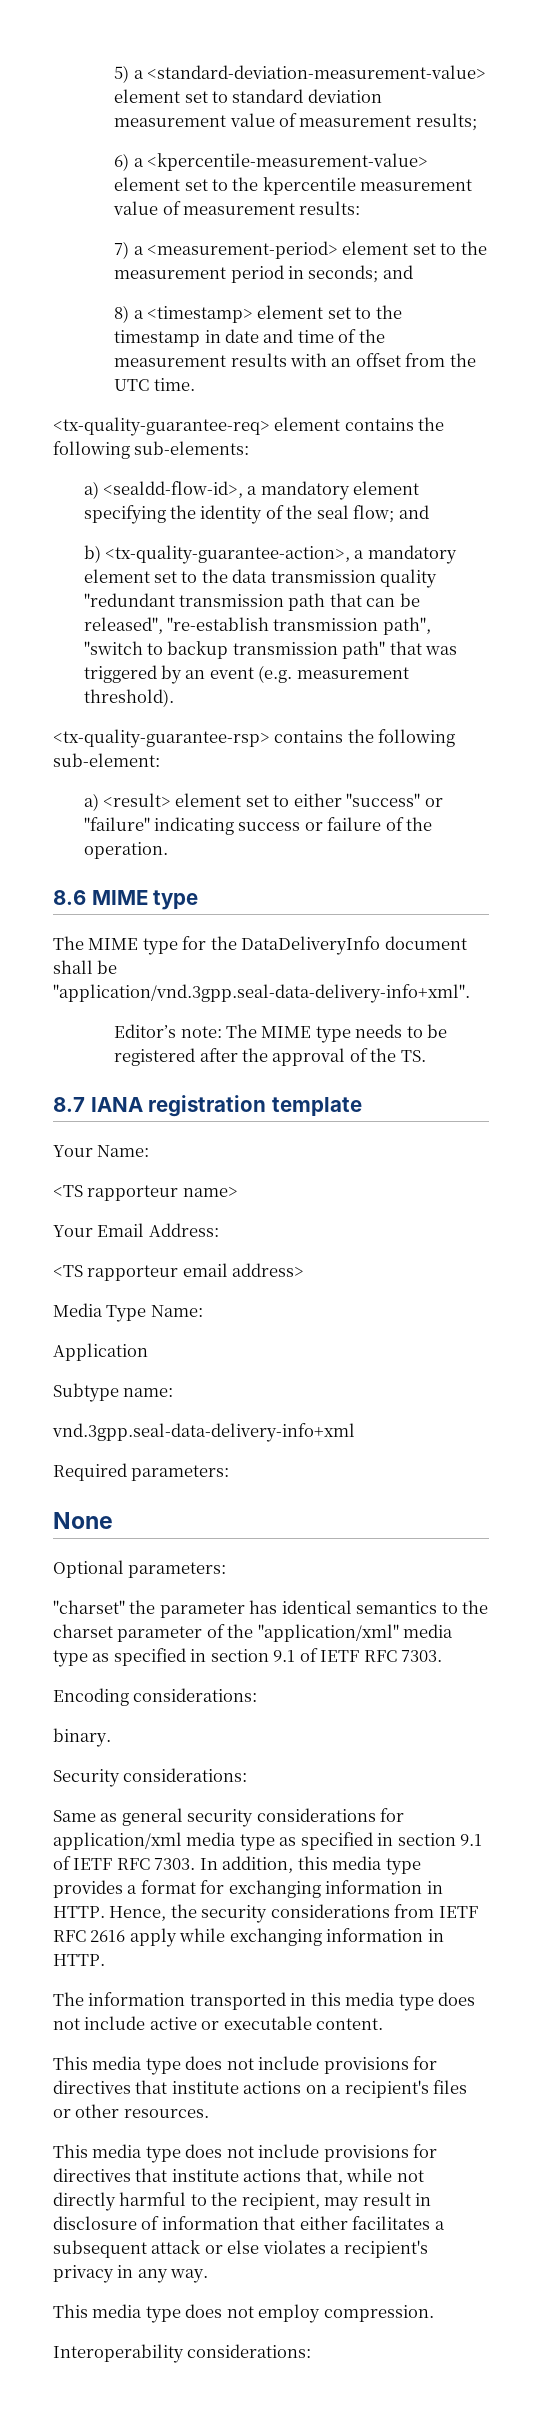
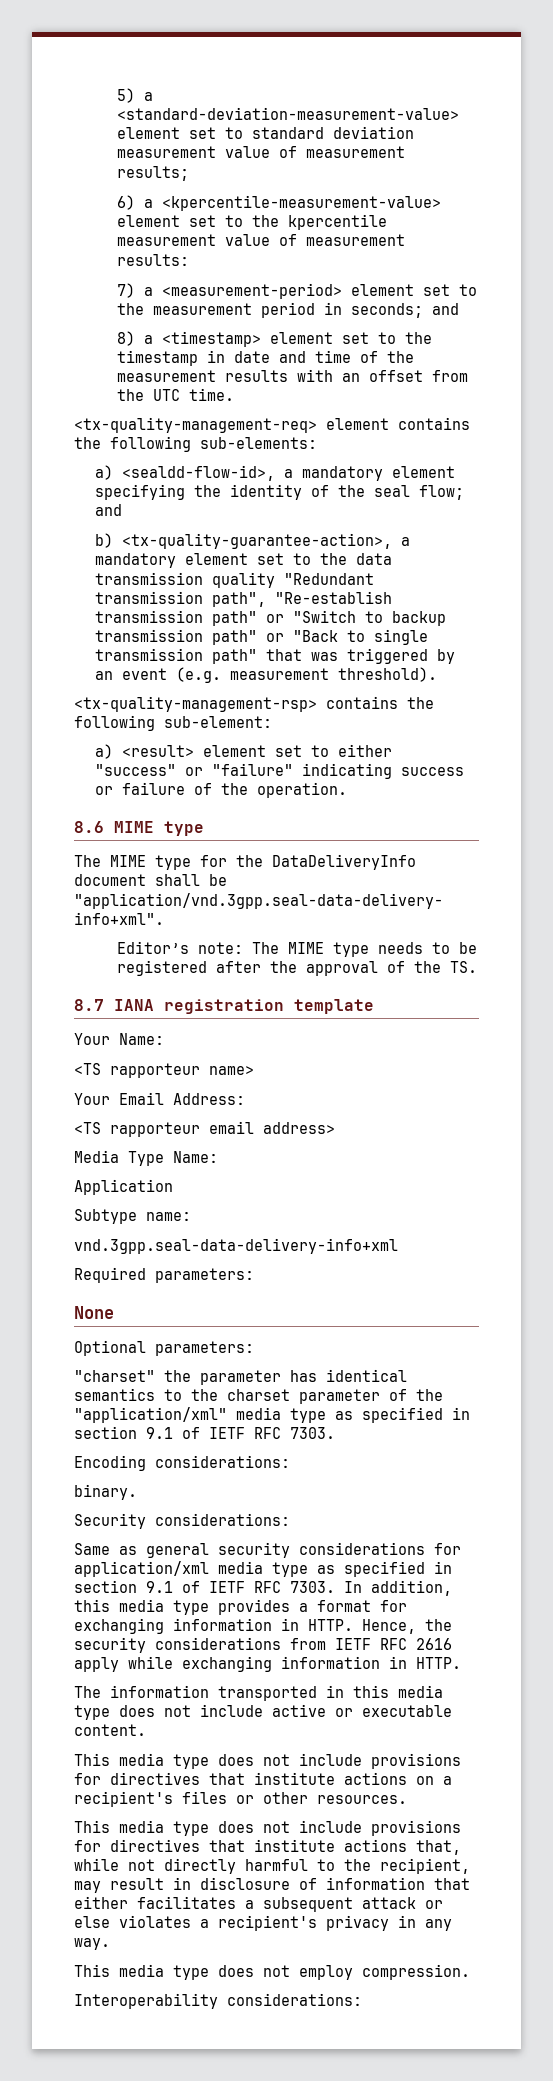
- <tx-quality-guarantee-req> element contains the following sub-elements:
+ <tx-quality-management-req> element contains the following sub-elements:
- b) <tx-quality-guarantee-action>, a mandatory element set to the data transmission quality "redundant transmission path that can be released", "re-establish transmission path", "switch to backup transmission path" that was triggered by an event (e.g. measurement threshold).
+ b) <tx-quality-guarantee-action>, a mandatory element set to the data transmission quality "Redundant transmission path", "Re-establish transmission path" or "Switch to backup transmission path" or "Back to single transmission path" that was triggered by an event (e.g. measurement threshold).
- <tx-quality-guarantee-rsp> contains the following sub-element:
+ <tx-quality-management-rsp> contains the following sub-element:

